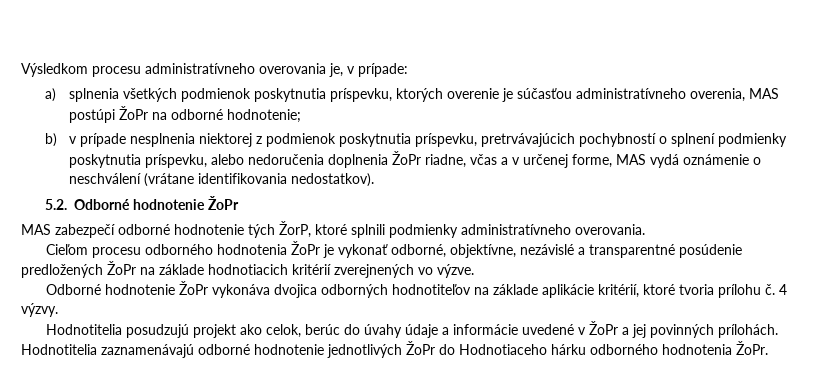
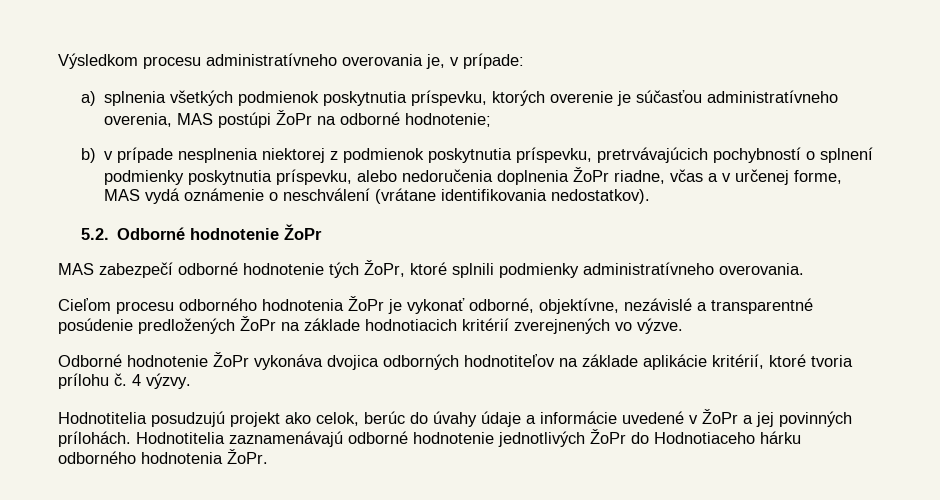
- MAS zabezpečí odborné hodnotenie tých ŽorP, ktoré splnili podmienky administratívneho overovania.
+ MAS zabezpečí odborné hodnotenie tých ŽoPr, ktoré splnili podmienky administratívneho overovania.

